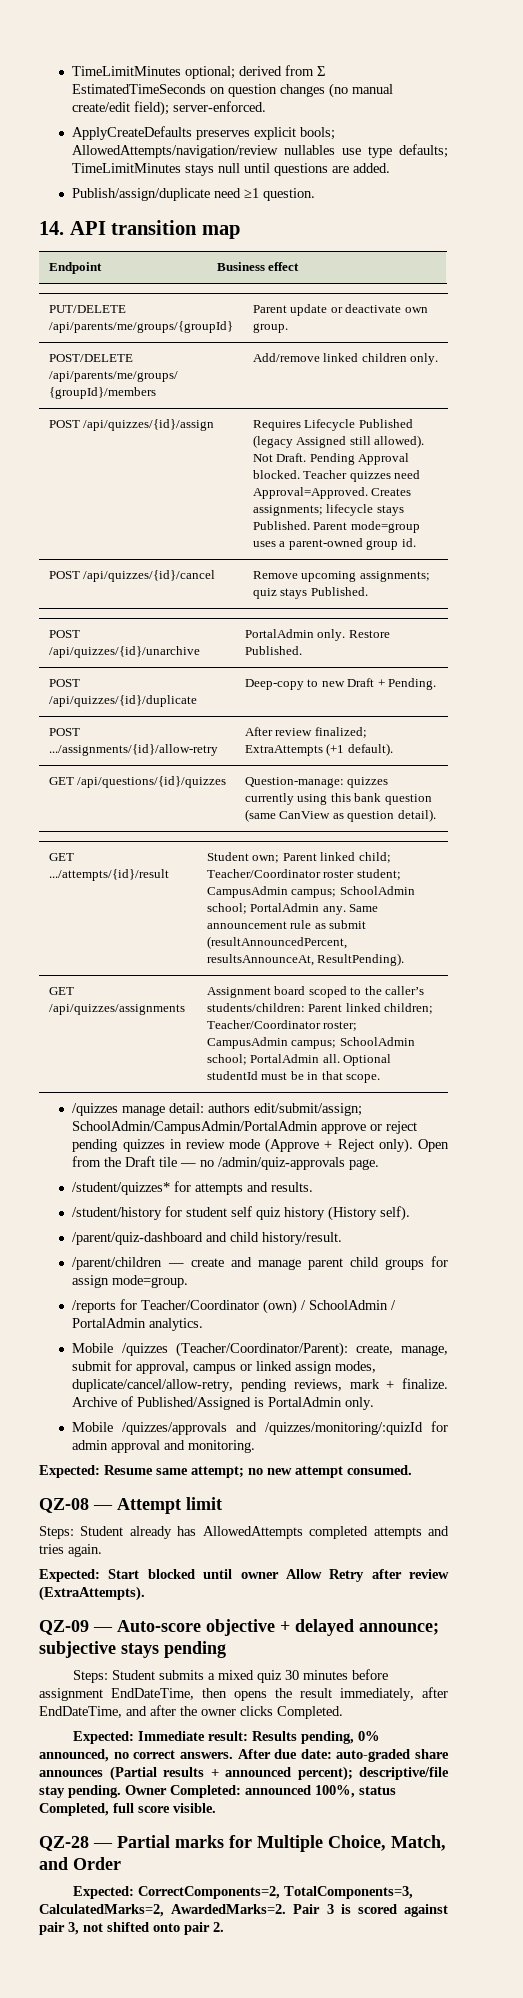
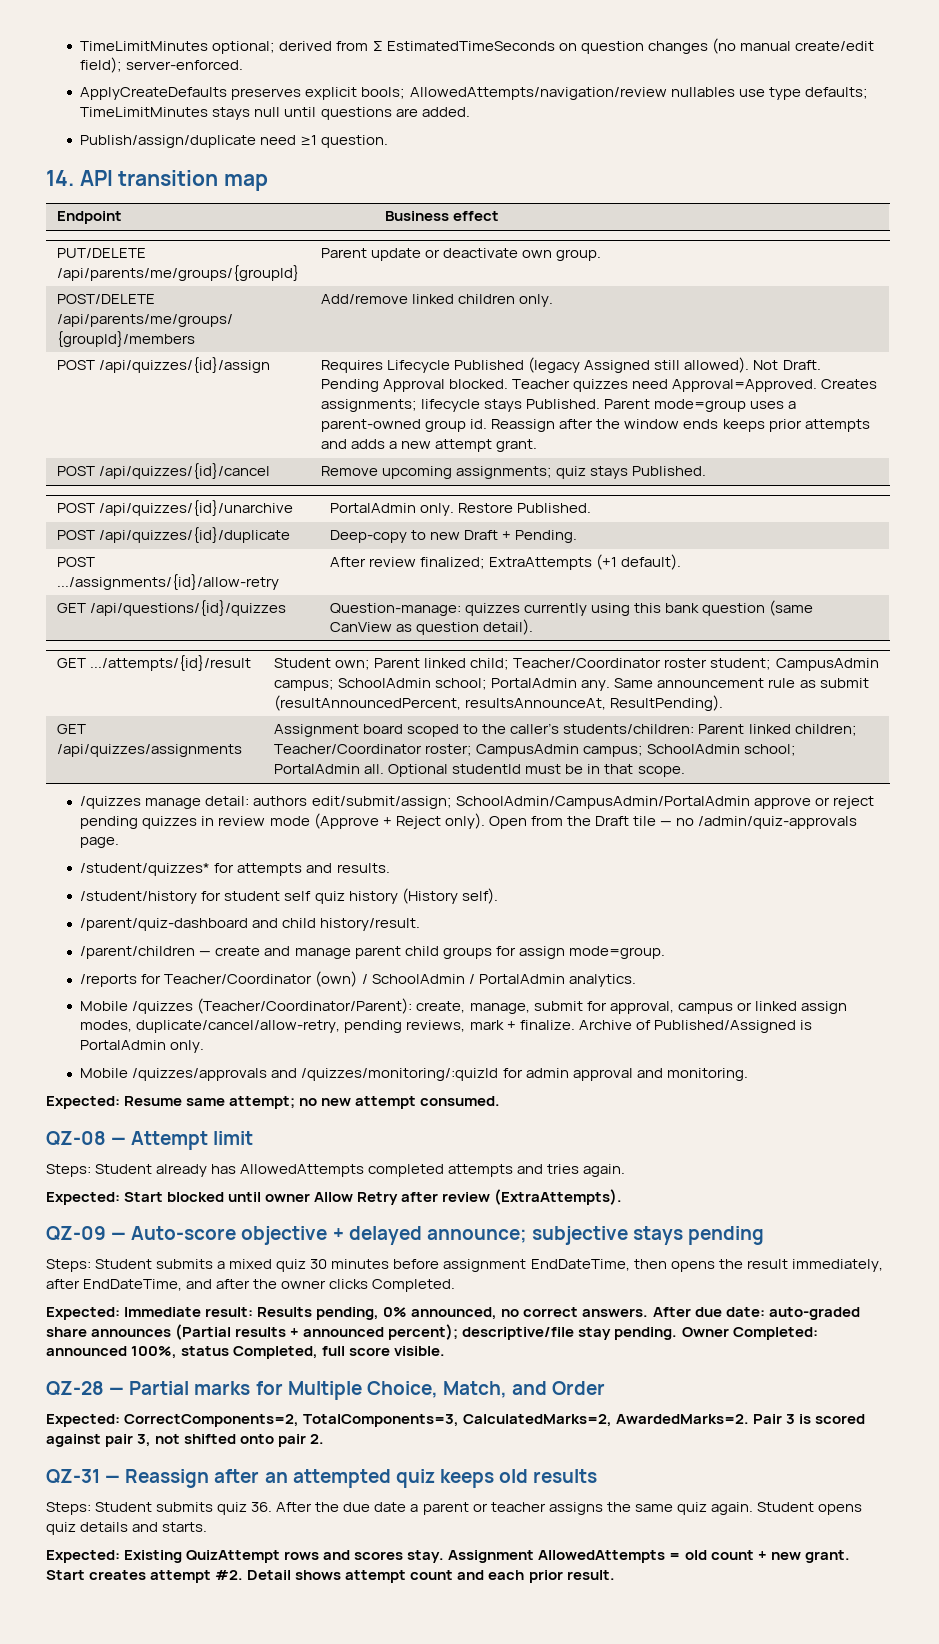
+ Reassign after the window ends keeps prior attempts and adds a new attempt grant.
+ QZ-31 — Reassign after an attempted quiz keeps old results
+ Steps: Student submits quiz 36. After the due date a parent or teacher assigns the same quiz again. Student opens quiz details and starts.
+ Expected: Existing QuizAttempt rows and scores stay. Assignment AllowedAttempts = old count + new grant. Start creates attempt #2. Detail shows attempt count and each prior result.

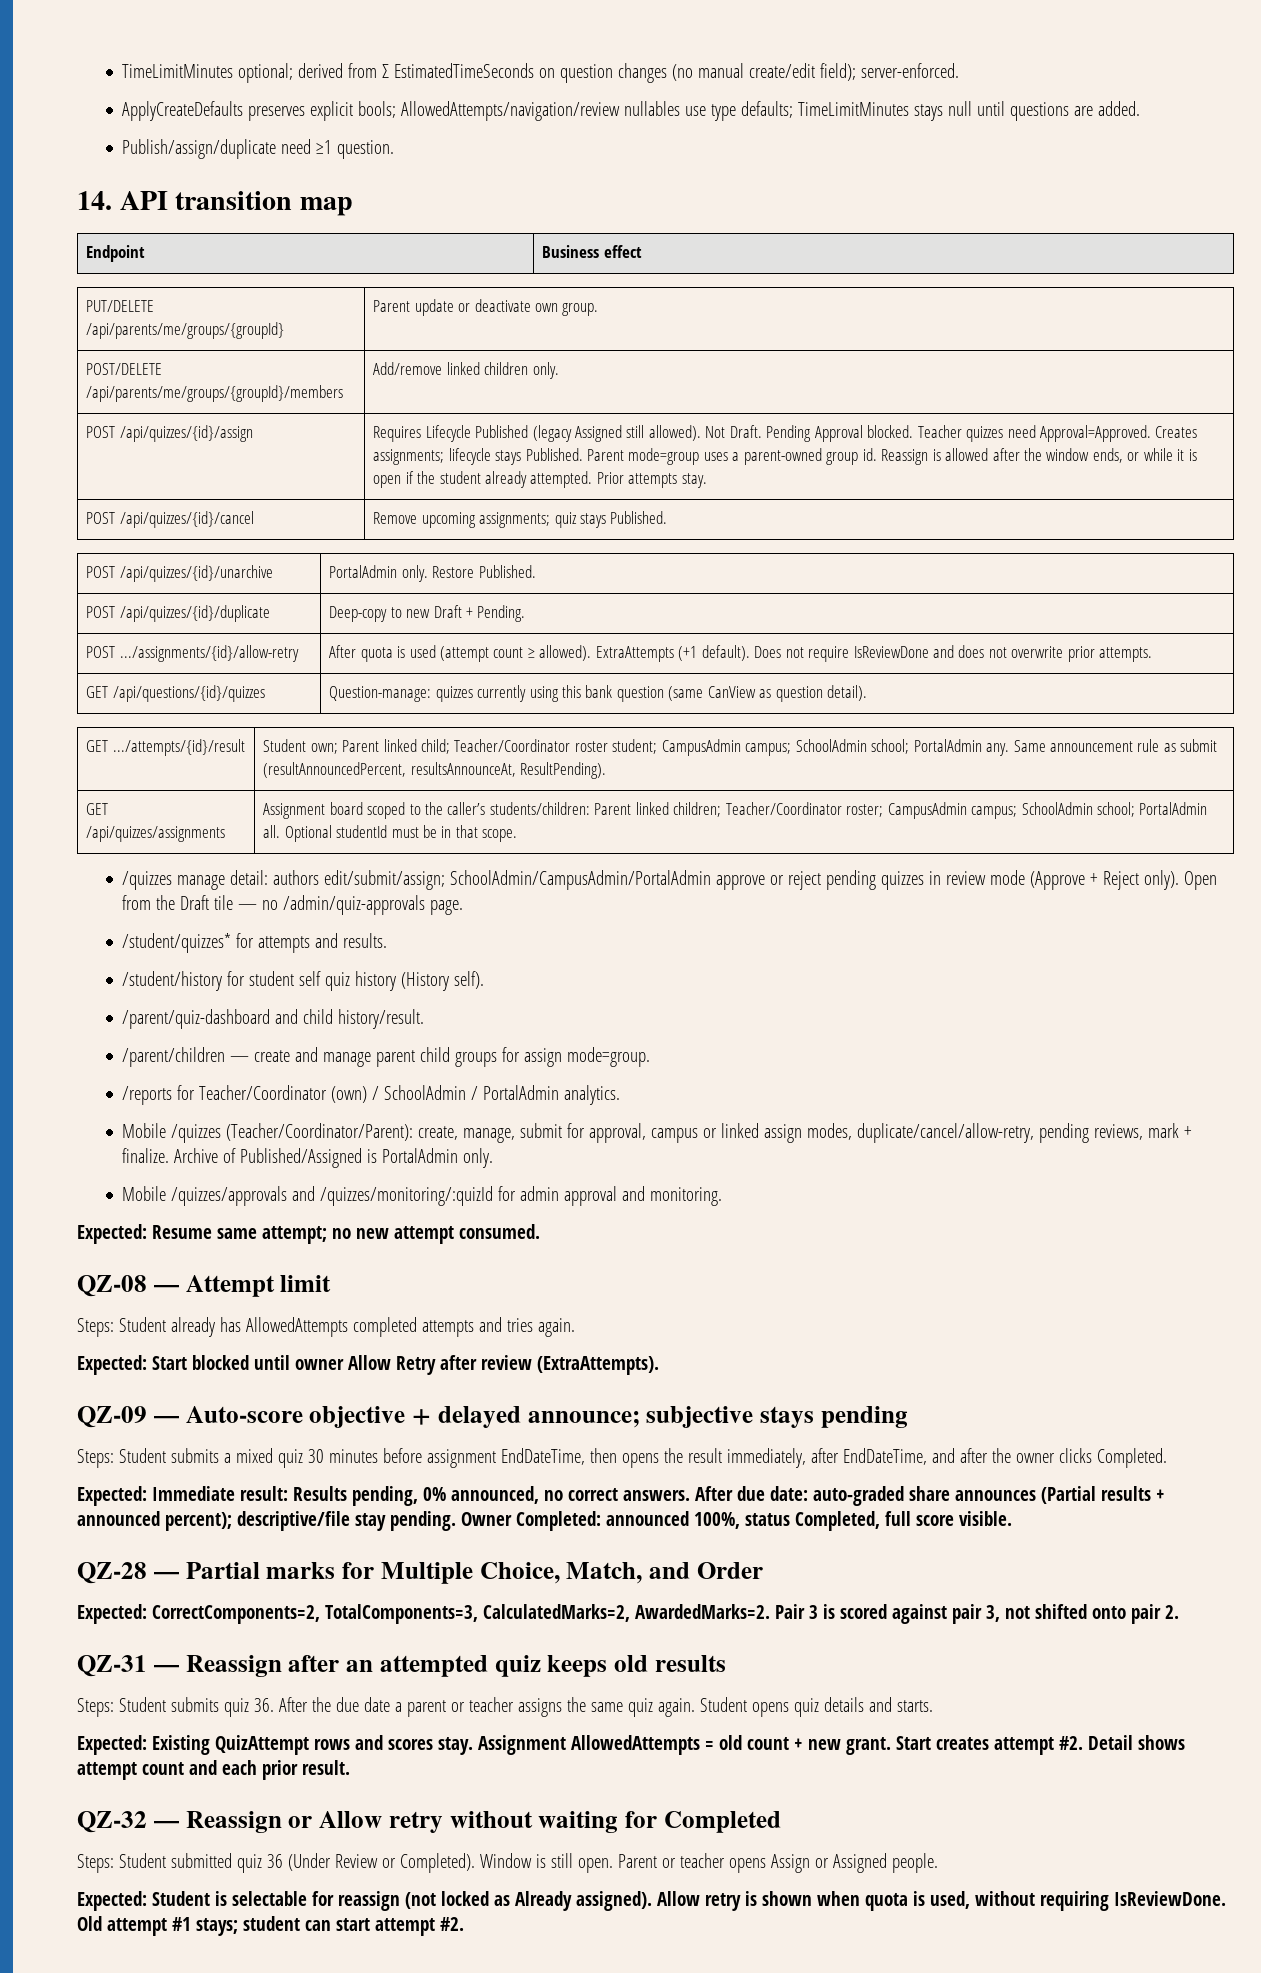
- Reassign after the window ends keeps prior attempts and adds a new attempt grant.
+ Reassign is allowed after the window ends, or while it is open if the student already attempted. Prior attempts stay.
- POST .../assignments/{id}/allow-retry | After review finalized; ExtraAttempts (+1 default).
+ POST .../assignments/{id}/allow-retry | After quota is used (attempt count ≥ allowed). ExtraAttempts (+1 default). Does not require IsReviewDone and does not overwrite prior attempts.
+ QZ-32 — Reassign or Allow retry without waiting for Completed
+ Steps: Student submitted quiz 36 (Under Review or Completed). Window is still open. Parent or teacher opens Assign or Assigned people.
+ Expected: Student is selectable for reassign (not locked as Already assigned). Allow retry is shown when quota is used, without requiring IsReviewDone. Old attempt #1 stays; student can start attempt #2.

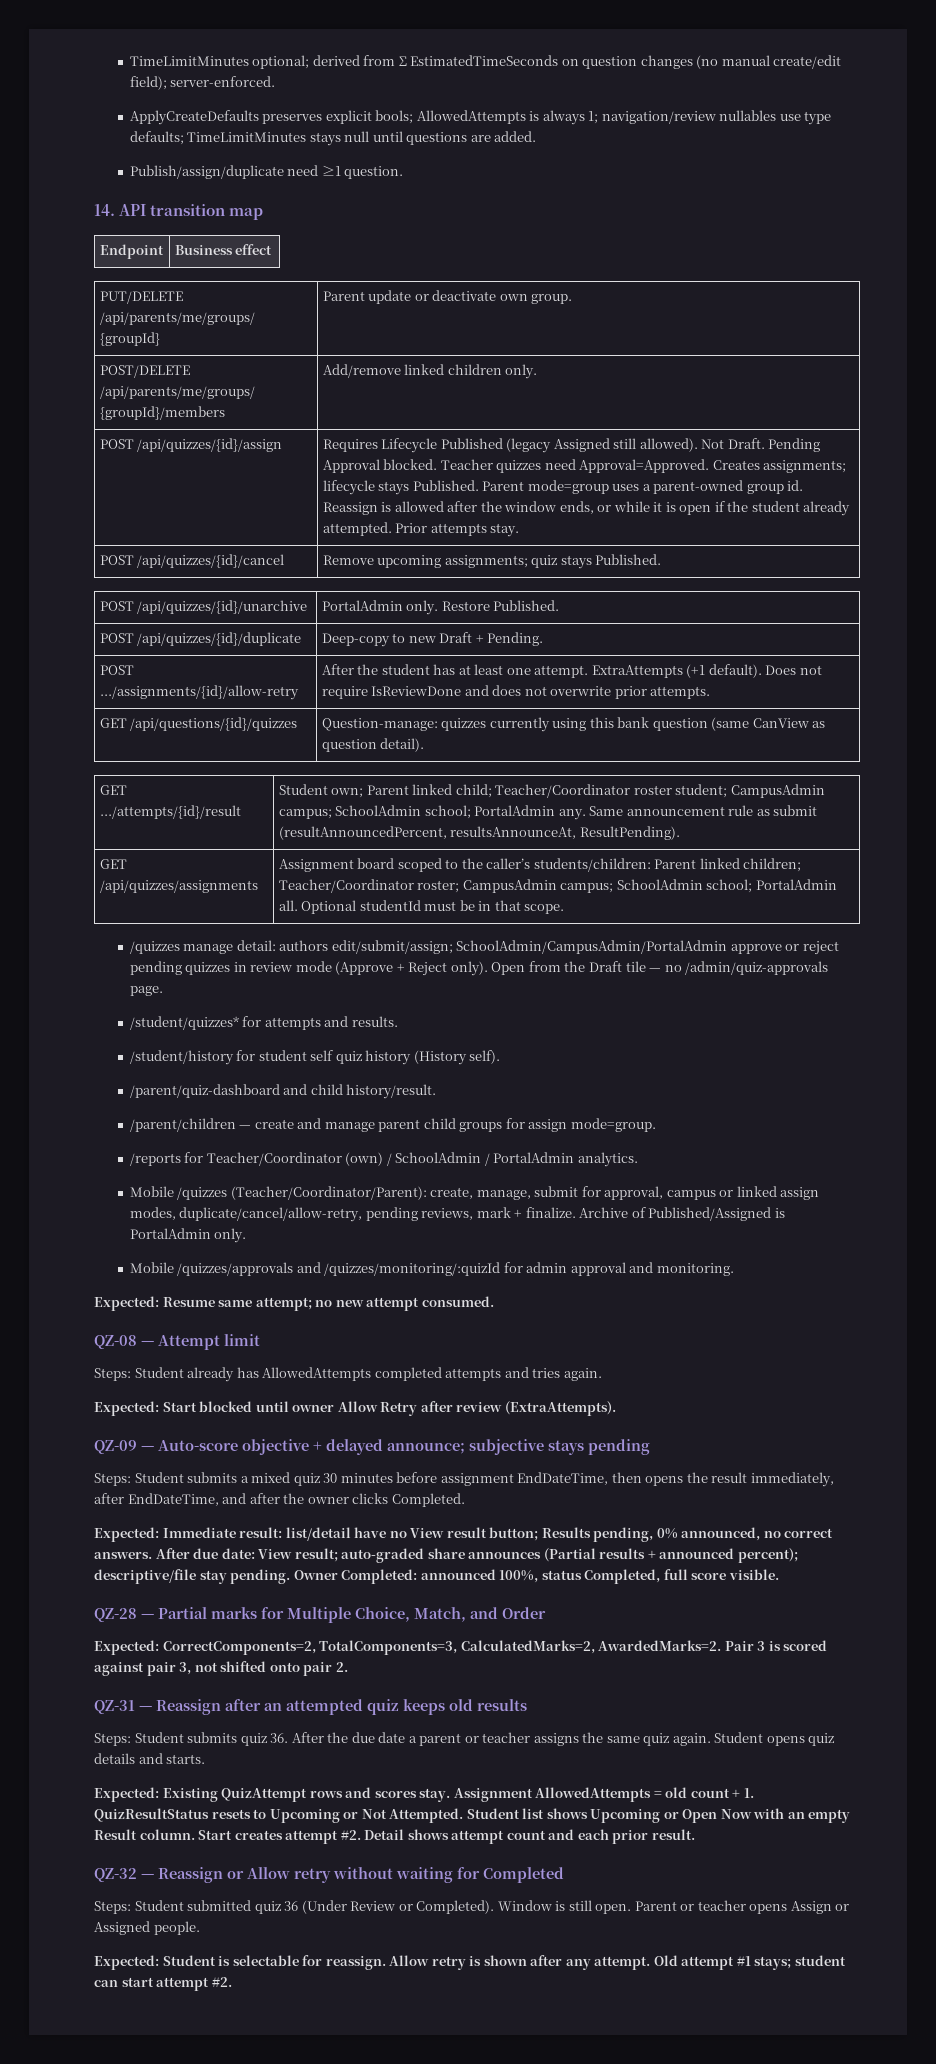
- ApplyCreateDefaults preserves explicit bools; AllowedAttempts/navigation/review nullables use type defaults; TimeLimitMinutes stays null until questions are added.
+ ApplyCreateDefaults preserves explicit bools; AllowedAttempts is always 1; navigation/review nullables use type defaults; TimeLimitMinutes stays null until questions are added.
- POST .../assignments/{id}/allow-retry | After quota is used (attempt count ≥ allowed). ExtraAttempts (+1 default). Does not require IsReviewDone and does not overwrite prior attempts.
+ POST .../assignments/{id}/allow-retry | After the student has at least one attempt. ExtraAttempts (+1 default). Does not require IsReviewDone and does not overwrite prior attempts.
- Expected: Immediate result: Results pending, 0% announced, no correct answers.
+ Expected: Immediate result: list/detail have no View result button; Results pending, 0% announced, no correct answers.
- After due date: auto-graded share announces (Partial results + announced percent); descriptive/file stay pending.
+ After due date: View result; auto-graded share announces (Partial results + announced percent); descriptive/file stay pending.
- Assignment AllowedAttempts = old count + new grant.
+ Assignment AllowedAttempts = old count + 1. QuizResultStatus resets to Upcoming or Not Attempted. Student list shows Upcoming or Open Now with an empty Result column.
- Expected: Student is selectable for reassign (not locked as Already assigned). Allow retry is shown when quota is used, without requiring IsReviewDone.
+ Expected: Student is selectable for reassign. Allow retry is shown after any attempt.

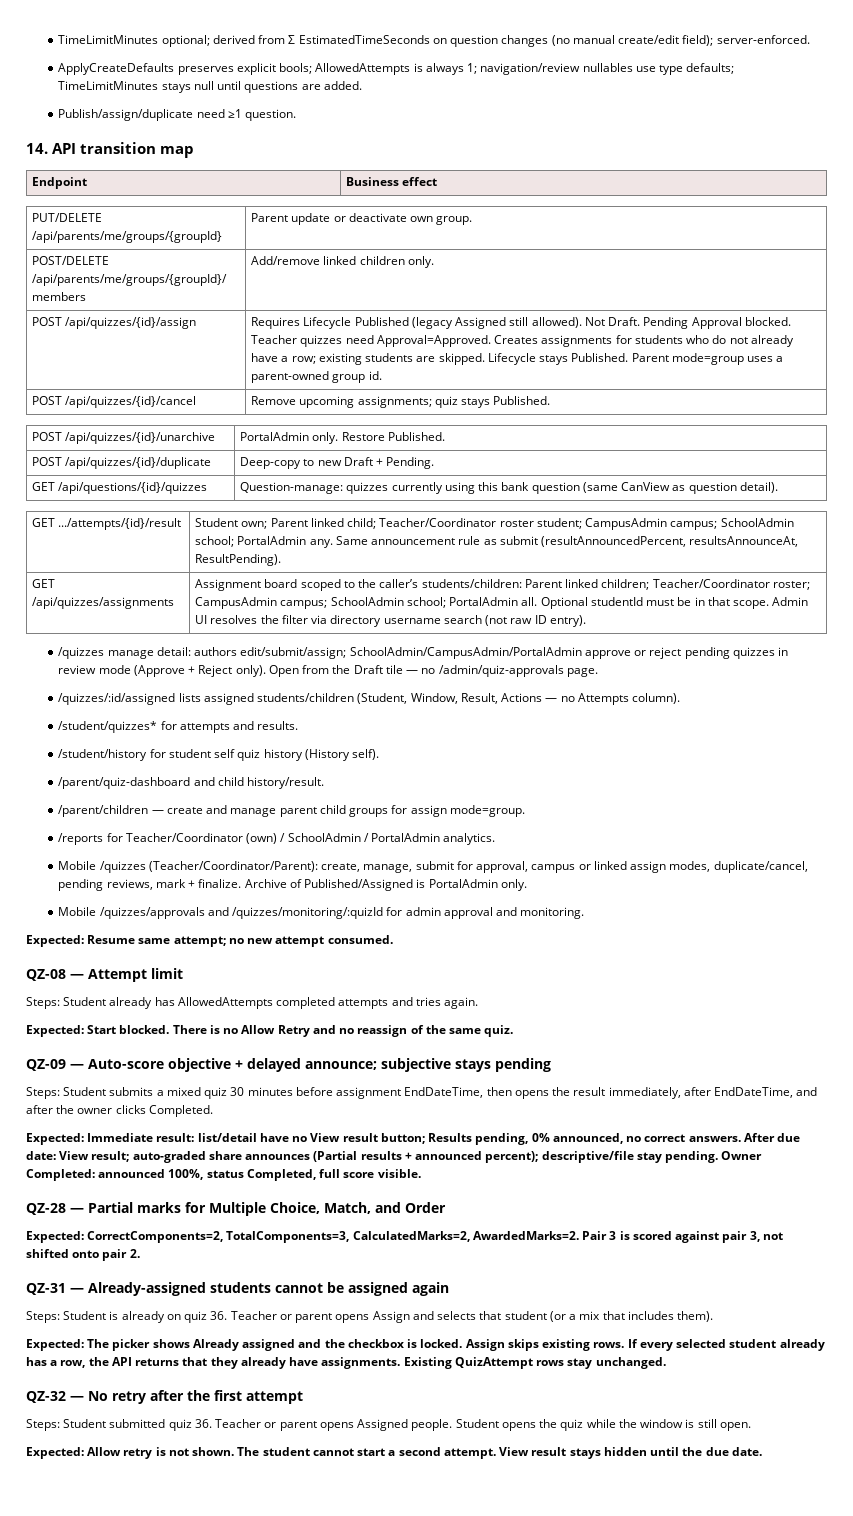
- Creates assignments; lifecycle stays Published.
+ Creates assignments for students who do not already have a row; existing students are skipped. Lifecycle stays Published.
- Reassign is allowed after the window ends, or while it is open if the student already attempted. Prior attempts stay.
- POST .../assignments/{id}/allow-retry | After the student has at least one attempt. ExtraAttempts (+1 default). Does not require IsReviewDone and does not overwrite prior attempts.
- GET /api/quizzes/assignments | Assignment board scoped to the caller’s students/children: Parent linked children; Teacher/Coordinator roster; CampusAdmin campus; SchoolAdmin school; PortalAdmin all. Optional studentId must be in that scope.
+ GET /api/quizzes/assignments | Assignment board scoped to the caller’s students/children: Parent linked children; Teacher/Coordinator roster; CampusAdmin campus; SchoolAdmin school; PortalAdmin all. Optional studentId must be in that scope. Admin UI resolves the filter via directory username search (not raw ID entry).
+ /quizzes/:id/assigned lists assigned students/children (Student, Window, Result, Actions — no Attempts column).
- Mobile /quizzes (Teacher/Coordinator/Parent): create, manage, submit for approval, campus or linked assign modes, duplicate/cancel/allow-retry, pending reviews, mark + finalize.
+ Mobile /quizzes (Teacher/Coordinator/Parent): create, manage, submit for approval, campus or linked assign modes, duplicate/cancel, pending reviews, mark + finalize.
- Expected: Start blocked until owner Allow Retry after review (ExtraAttempts).
+ Expected: Start blocked. There is no Allow Retry and no reassign of the same quiz.
- QZ-31 — Reassign after an attempted quiz keeps old results
- Steps: Student submits quiz 36. After the due date a parent or teacher assigns the same quiz again. Student opens quiz details and starts.
- Expected: Existing QuizAttempt rows and scores stay. Assignment AllowedAttempts = old count + 1. QuizResultStatus resets to Upcoming or Not Attempted. Student list shows Upcoming or Open Now with an empty Result column. Start creates attempt #2. Detail shows attempt count and each prior result.
- QZ-32 — Reassign or Allow retry without waiting for Completed
- Steps: Student submitted quiz 36 (Under Review or Completed). Window is still open. Parent or teacher opens Assign or Assigned people.
- Expected: Student is selectable for reassign. Allow retry is shown after any attempt. Old attempt #1 stays; student can start attempt #2.
+ QZ-31 — Already-assigned students cannot be assigned again
+ Steps: Student is already on quiz 36. Teacher or parent opens Assign and selects that student (or a mix that includes them).
+ Expected: The picker shows Already assigned and the checkbox is locked. Assign skips existing rows. If every selected student already has a row, the API returns that they already have assignments. Existing QuizAttempt rows stay unchanged.
+ QZ-32 — No retry after the first attempt
+ Steps: Student submitted quiz 36. Teacher or parent opens Assigned people. Student opens the quiz while the window is still open.
+ Expected: Allow retry is not shown. The student cannot start a second attempt. View result stays hidden until the due date.

